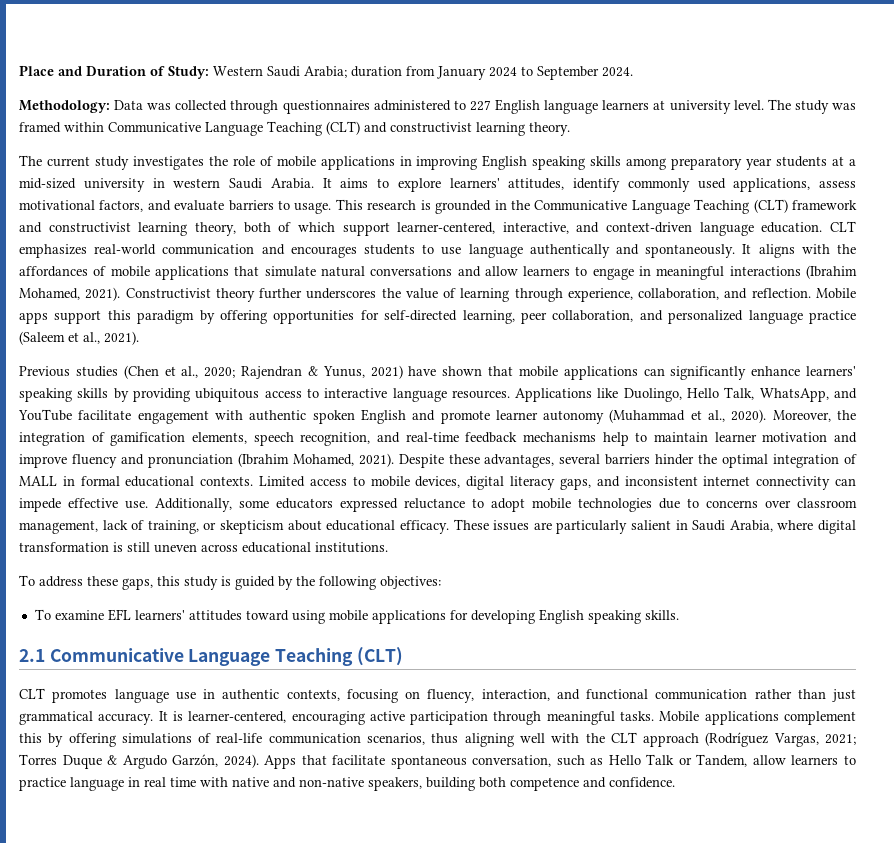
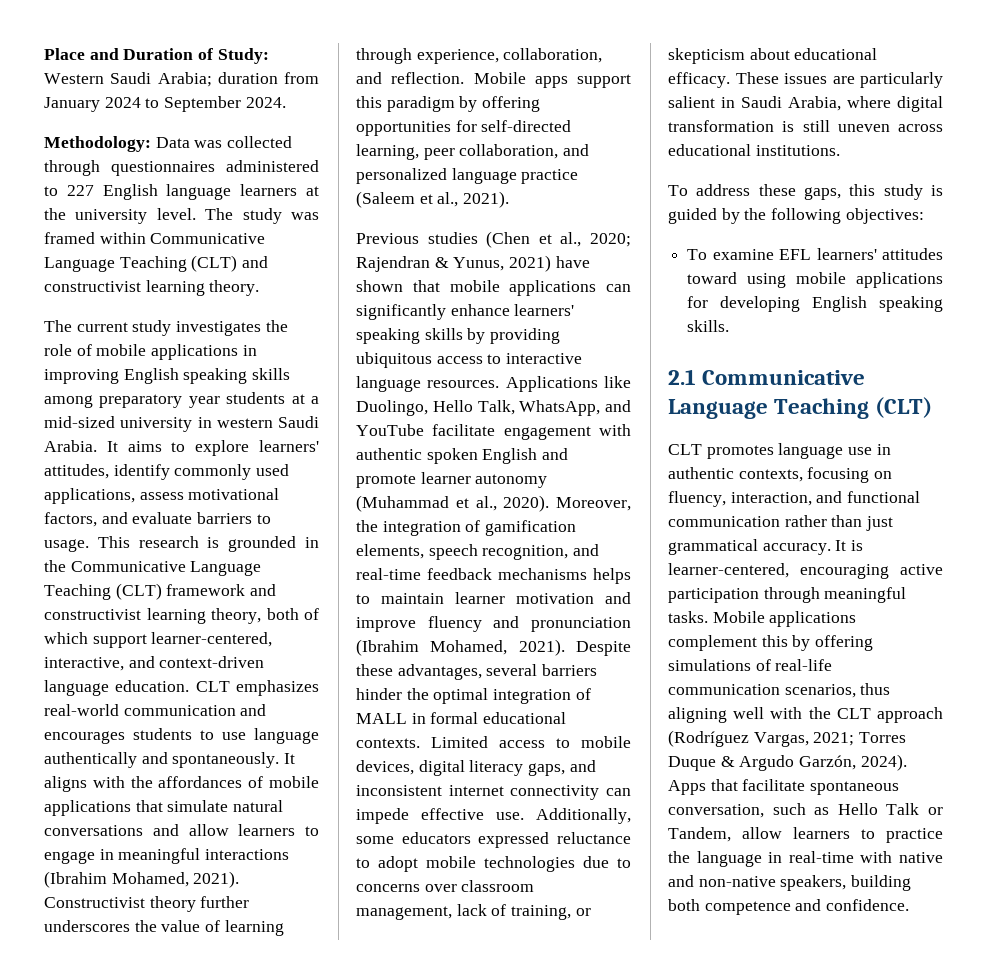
- Methodology: Data was collected through questionnaires administered to 227 English language learners at university level.
+ Methodology: Data was collected through questionnaires administered to 227 English language learners at the university level.
- Moreover, the integration of gamification elements, speech recognition, and real-time feedback mechanisms help to maintain learner motivation and improve fluency and pronunciation (Ibrahim Mohamed, 2021).
+ Moreover, the integration of gamification elements, speech recognition, and real-time feedback mechanisms helps to maintain learner motivation and improve fluency and pronunciation (Ibrahim Mohamed, 2021).
- Apps that facilitate spontaneous conversation, such as Hello Talk or Tandem, allow learners to practice language in real time with native and non-native speakers, building both competence and confidence.
+ Apps that facilitate spontaneous conversation, such as Hello Talk or Tandem, allow learners to practice the language in real-time with native and non-native speakers, building both competence and confidence.

